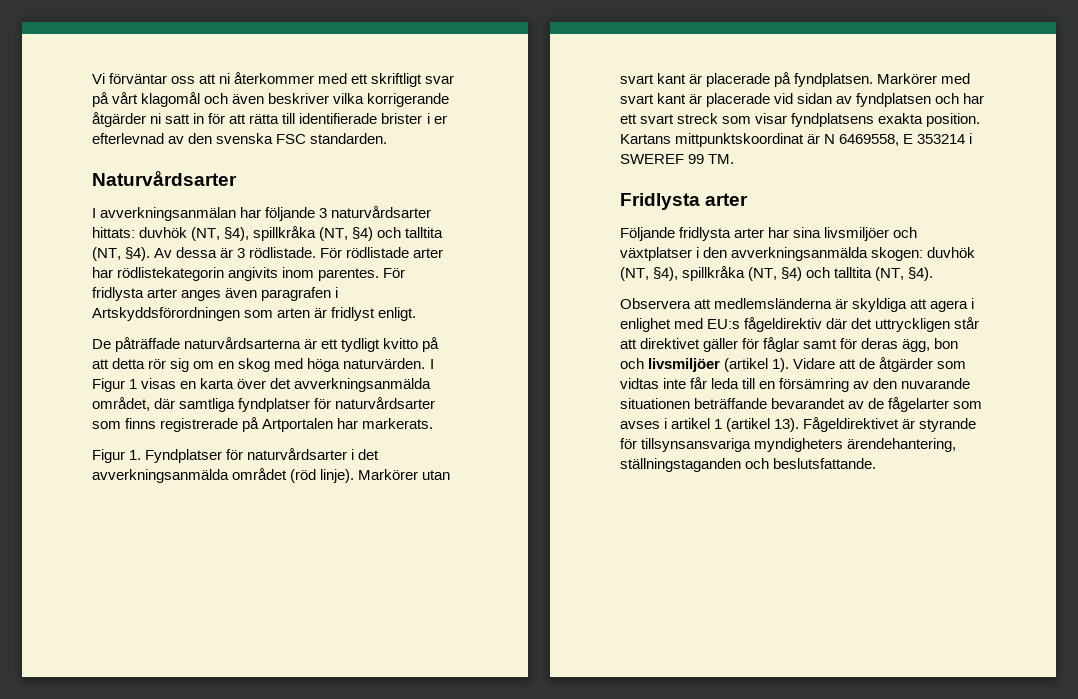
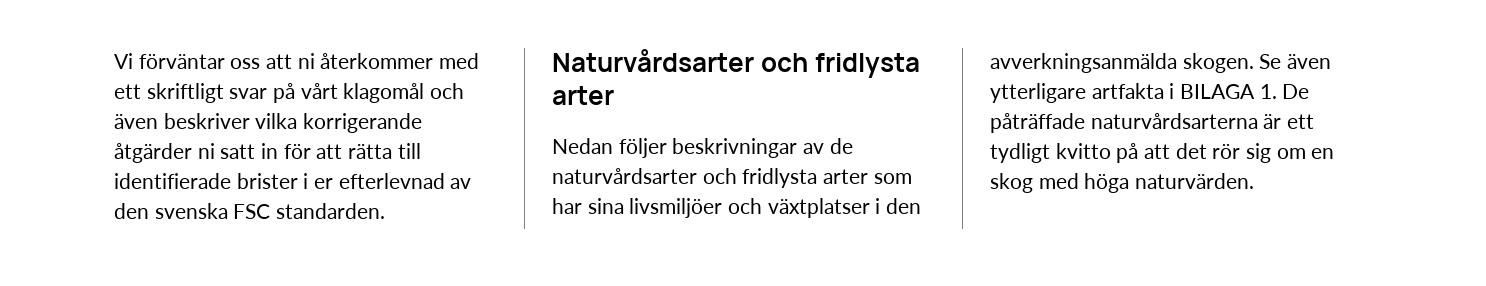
- Naturvårdsarter
- I avverkningsanmälan har följande 3 naturvårdsarter hittats: duvhök (NT, §4), spillkråka (NT, §4) och talltita (NT, §4). Av dessa är 3 rödlistade. För rödlistade arter har rödlistekategorin angivits inom parentes. För fridlysta arter anges även paragrafen i Artskyddsförordningen som arten är fridlyst enligt.
- De påträffade naturvårdsarterna är ett tydligt kvitto på att detta rör sig om en skog med höga naturvärden. I Figur 1 visas en karta över det avverkningsanmälda området, där samtliga fyndplatser för naturvårdsarter som finns registrerade på Artportalen har markerats.
- Figur 1. Fyndplatser för naturvårdsarter i det avverkningsanmälda området (röd linje). Markörer utan svart kant är placerade på fyndplatsen. Markörer med svart kant är placerade vid sidan av fyndplatsen och har ett svart streck som visar fyndplatsens exakta position. Kartans mittpunktskoordinat är N 6469558, E 353214 i SWEREF 99 TM.
- Fridlysta arter
- Följande fridlysta arter har sina livsmiljöer och växtplatser i den avverkningsanmälda skogen: duvhök (NT, §4), spillkråka (NT, §4) och talltita (NT, §4).
- Observera att medlemsländerna är skyldiga att agera i enlighet med EU:s fågeldirektiv där det uttryckligen står att direktivet gäller för fåglar samt för deras ägg, bon och livsmiljöer (artikel 1). Vidare att de åtgärder som vidtas inte får leda till en försämring av den nuvarande situationen beträffande bevarandet av de fågelarter som avses i artikel 1 (artikel 13). Fågeldirektivet är styrande för tillsynsansvariga myndigheters ärendehantering, ställningstaganden och beslutsfattande.
+ Naturvårdsarter och fridlysta arter
+ Nedan följer beskrivningar av de naturvårdsarter och fridlysta arter som har sina livsmiljöer och växtplatser i den avverkningsanmälda skogen. Se även ytterligare artfakta i BILAGA 1. De påträffade naturvårdsarterna är ett tydligt kvitto på att det rör sig om en skog med höga naturvärden.

